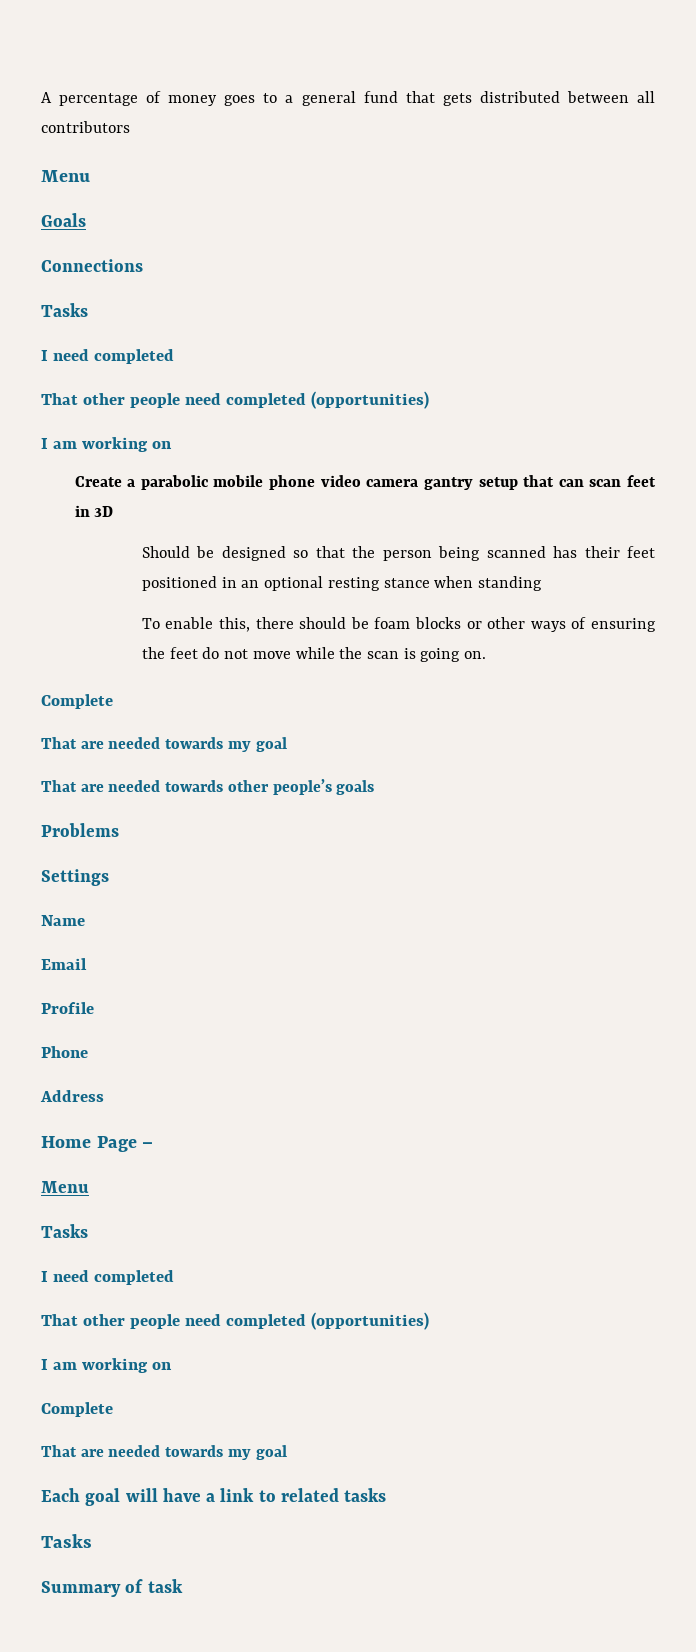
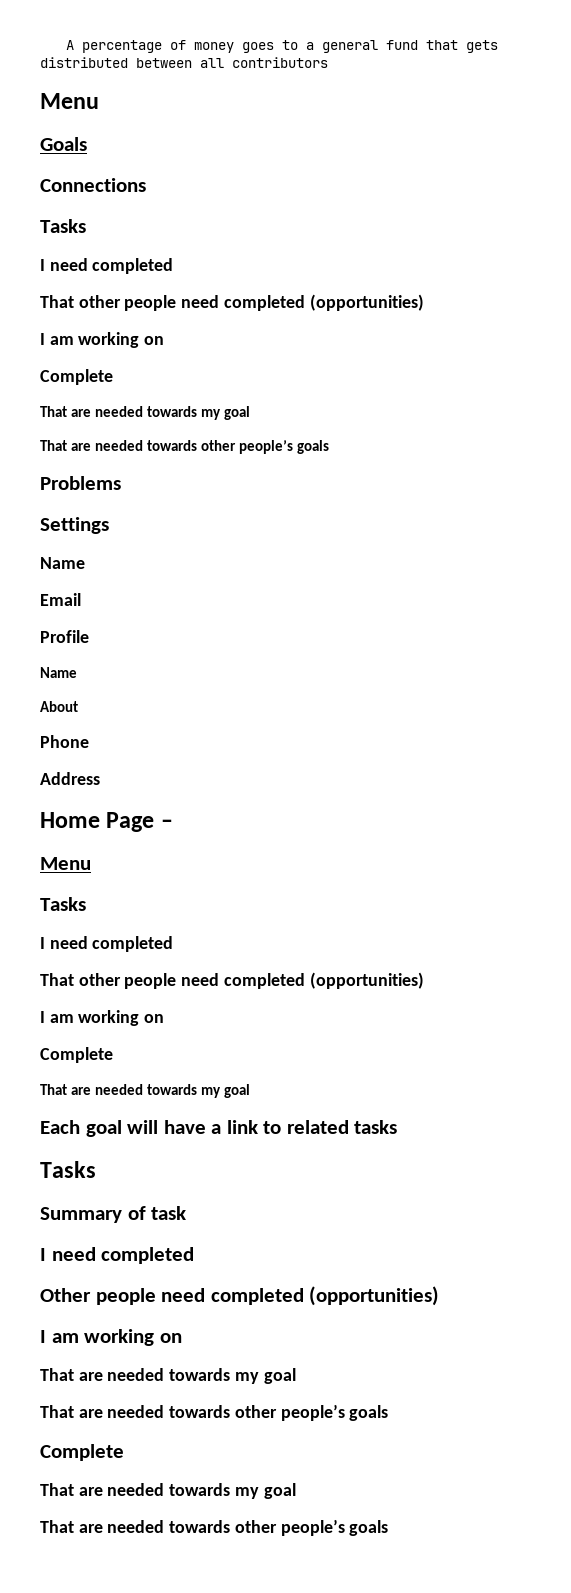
- Create a parabolic mobile phone video camera gantry setup that can scan feet in 3D
- Should be designed so that the person being scanned has their feet positioned in an optional resting stance when standing
- To enable this, there should be foam blocks or other ways of ensuring the feet do not move while the scan is going on.
  Profile
+ Name
+ About
  Summary of task
+ I need completed
+ Other people need completed (opportunities)
+ I am working on
+ That are needed towards my goal
+ That are needed towards other people’s goals
+ Complete
+ That are needed towards my goal
+ That are needed towards other people’s goals

